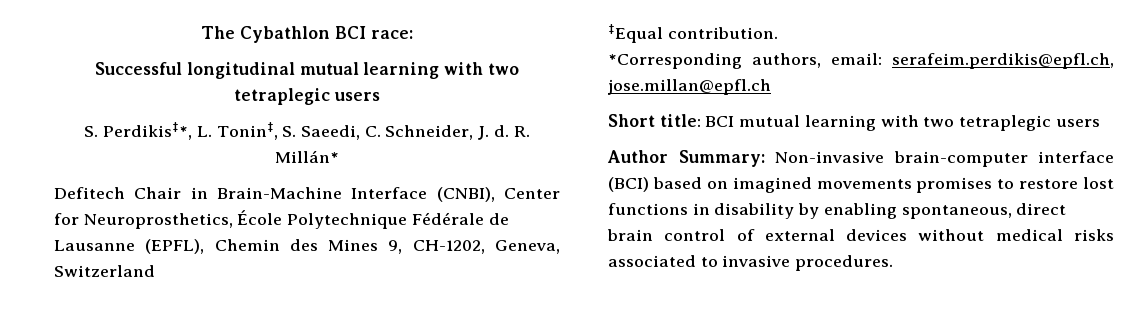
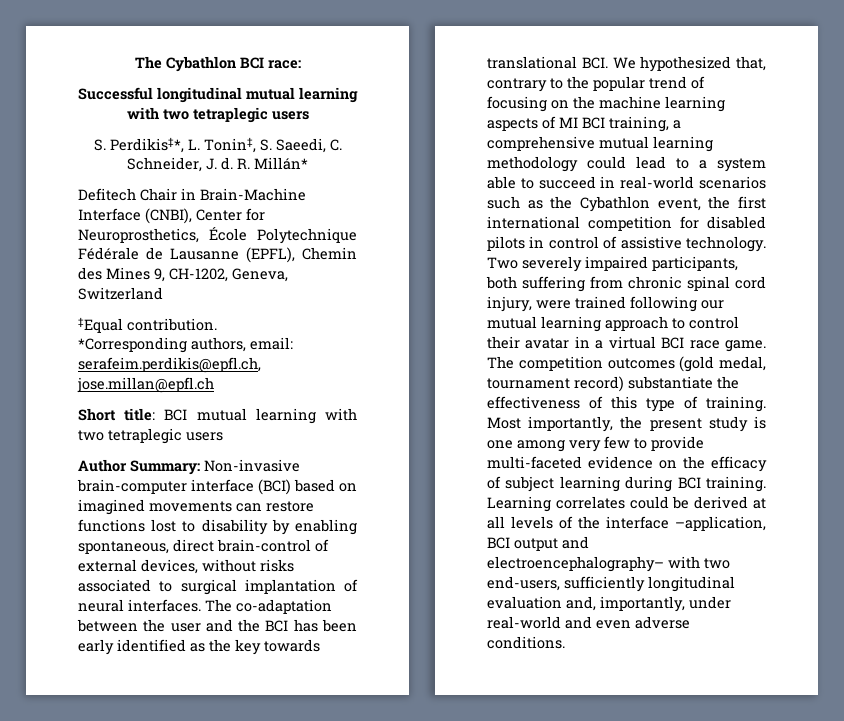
- Author Summary: Non-invasive brain-computer interface (BCI) based on imagined movements promises to restore lost functions in disability by enabling spontaneous, direct brain control of external devices without medical risks associated to invasive procedures.
+ Author Summary: Non-invasive brain-computer interface (BCI) based on imagined movements can restore functions lost to disability by enabling spontaneous, direct brain-control of external devices, without risks associated to surgical implantation of neural interfaces. The co-adaptation between the user and the BCI has been early identified as the key towards translational BCI. We hypothesized that, contrary to the popular trend of focusing on the machine learning aspects of MI BCI training, a comprehensive mutual learning methodology could lead to a system able to succeed in real-world scenarios such as the Cybathlon event, the first international competition for disabled pilots in control of assistive technology. Two severely impaired participants, both suffering from chronic spinal cord injury, were trained following our mutual learning approach to control their avatar in a virtual BCI race game. The competition outcomes (gold medal, tournament record) substantiate the effectiveness of this type of training. Most importantly, the present study is one among very few to provide multi-faceted evidence on the efficacy of subject learning during BCI training. Learning correlates could be derived at all levels of the interface –application, BCI output and electroencephalography– with two end-users, sufficiently longitudinal evaluation and, importantly, under real-world and even adverse conditions.

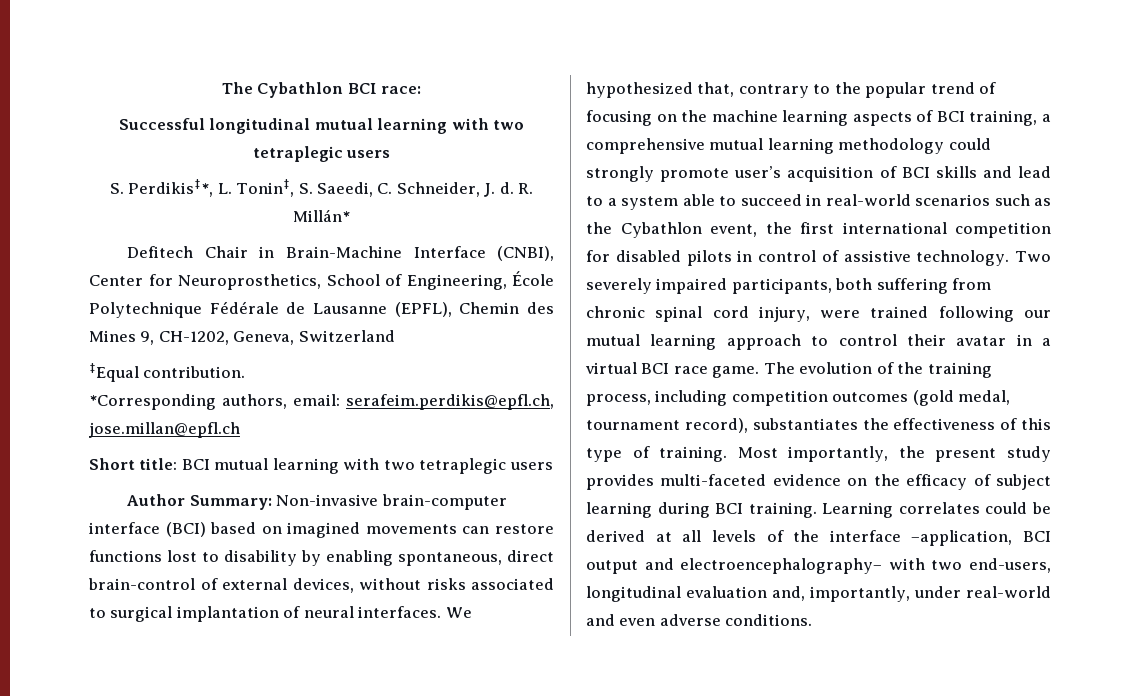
- Defitech Chair in Brain-Machine Interface (CNBI), Center for Neuroprosthetics, École Polytechnique Fédérale de Lausanne (EPFL), Chemin des Mines 9, CH-1202, Geneva, Switzerland
+ Defitech Chair in Brain-Machine Interface (CNBI), Center for Neuroprosthetics, School of Engineering, École Polytechnique Fédérale de Lausanne (EPFL), Chemin des Mines 9, CH-1202, Geneva, Switzerland
- The co-adaptation between the user and the BCI has been early identified as the key towards translational BCI. We hypothesized that, contrary to the popular trend of focusing on the machine learning aspects of MI BCI training, a comprehensive mutual learning methodology could lead to a system able to succeed in real-world scenarios such as the Cybathlon event, the first international competition for disabled pilots in control of assistive technology.
+ We hypothesized that, contrary to the popular trend of focusing on the machine learning aspects of BCI training, a comprehensive mutual learning methodology could strongly promote user’s acquisition of BCI skills and lead to a system able to succeed in real-world scenarios such as the Cybathlon event, the first international competition for disabled pilots in control of assistive technology.
- The competition outcomes (gold medal, tournament record) substantiate the effectiveness of this type of training.
+ The evolution of the training process, including competition outcomes (gold medal, tournament record), substantiates the effectiveness of this type of training.
- Most importantly, the present study is one among very few to provide multi-faceted evidence on the efficacy of subject learning during BCI training.
+ Most importantly, the present study provides multi-faceted evidence on the efficacy of subject learning during BCI training.
- Learning correlates could be derived at all levels of the interface –application, BCI output and electroencephalography– with two end-users, sufficiently longitudinal evaluation and, importantly, under real-world and even adverse conditions.
+ Learning correlates could be derived at all levels of the interface –application, BCI output and electroencephalography– with two end-users, longitudinal evaluation and, importantly, under real-world and even adverse conditions.

